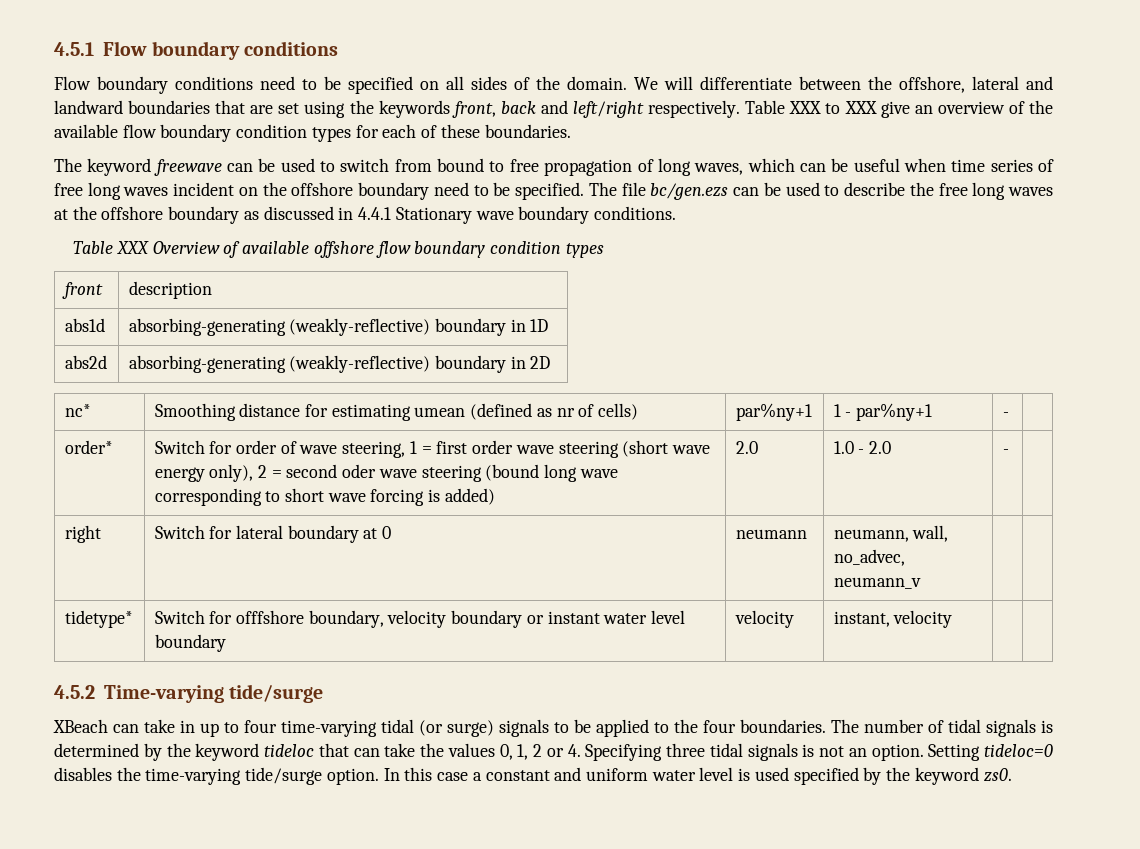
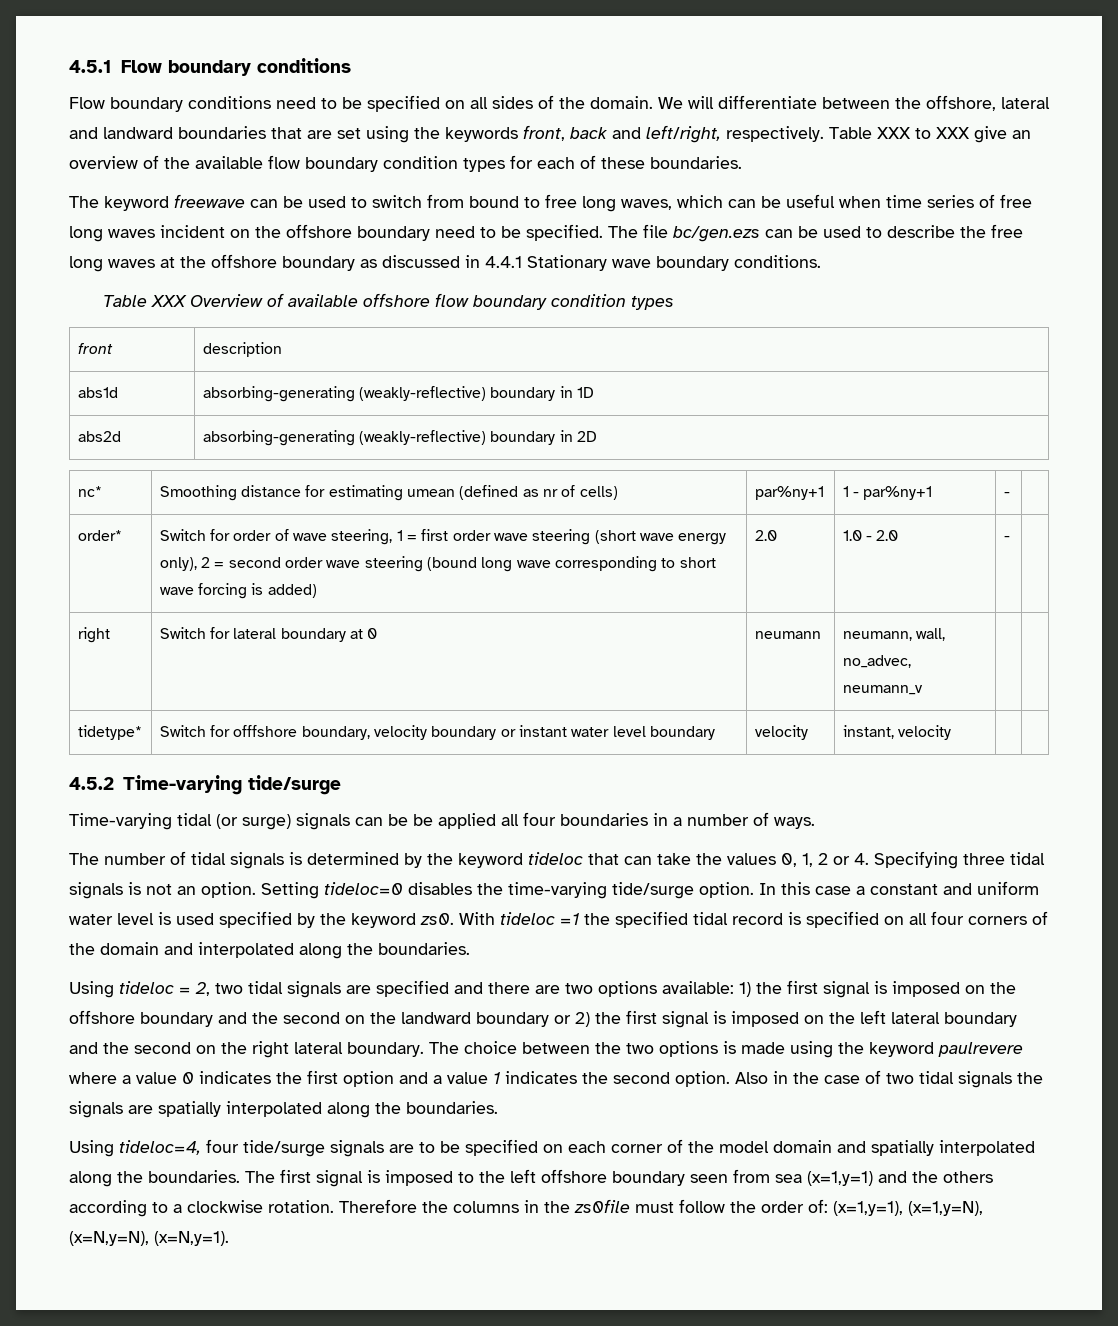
- We will differentiate between the offshore, lateral and landward boundaries that are set using the keywords front, back and left/right respectively.
+ We will differentiate between the offshore, lateral and landward boundaries that are set using the keywords front, back and left/right, respectively.
- The keyword freewave can be used to switch from bound to free propagation of long waves, which can be useful when time series of free long waves incident on the offshore boundary need to be specified.
+ The keyword freewave can be used to switch from bound to free long waves, which can be useful when time series of free long waves incident on the offshore boundary need to be specified.
- order* | Switch for order of wave steering, 1 = first order wave steering (short wave energy only), 2 = second oder wave steering (bound long wave corresponding to short wave forcing is added) | 2.0 | 1.0 - 2.0 | - |
+ order* | Switch for order of wave steering, 1 = first order wave steering (short wave energy only), 2 = second order wave steering (bound long wave corresponding to short wave forcing is added) | 2.0 | 1.0 - 2.0 | - |
- XBeach can take in up to four time-varying tidal (or surge) signals to be applied to the four boundaries. The number of tidal signals is determined by the keyword tideloc that can take the values 0, 1, 2 or 4. Specifying three tidal signals is not an option.
+ Time-varying tidal (or surge) signals can be be applied all four boundaries in a number of ways.
+ The number of tidal signals is determined by the keyword tideloc that can take the values 0, 1, 2 or 4. Specifying three tidal signals is not an option.
+ With tideloc =1 the specified tidal record is specified on all four corners of the domain and interpolated along the boundaries.
+ Using tideloc = 2, two tidal signals are specified and there are two options available: 1) the first signal is imposed on the offshore boundary and the second on the landward boundary or 2) the first signal is imposed on the left lateral boundary and the second on the right lateral boundary. The choice between the two options is made using the keyword paulrevere where a value 0 indicates the first option and a value 1 indicates the second option. Also in the case of two tidal signals the signals are spatially interpolated along the boundaries.
+ Using tideloc=4, four tide/surge signals are to be specified on each corner of the model domain and spatially interpolated along the boundaries. The first signal is imposed to the left offshore boundary seen from sea (x=1,y=1) and the others according to a clockwise rotation. Therefore the columns in the zs0file must follow the order of: (x=1,y=1), (x=1,y=N), (x=N,y=N), (x=N,y=1).

